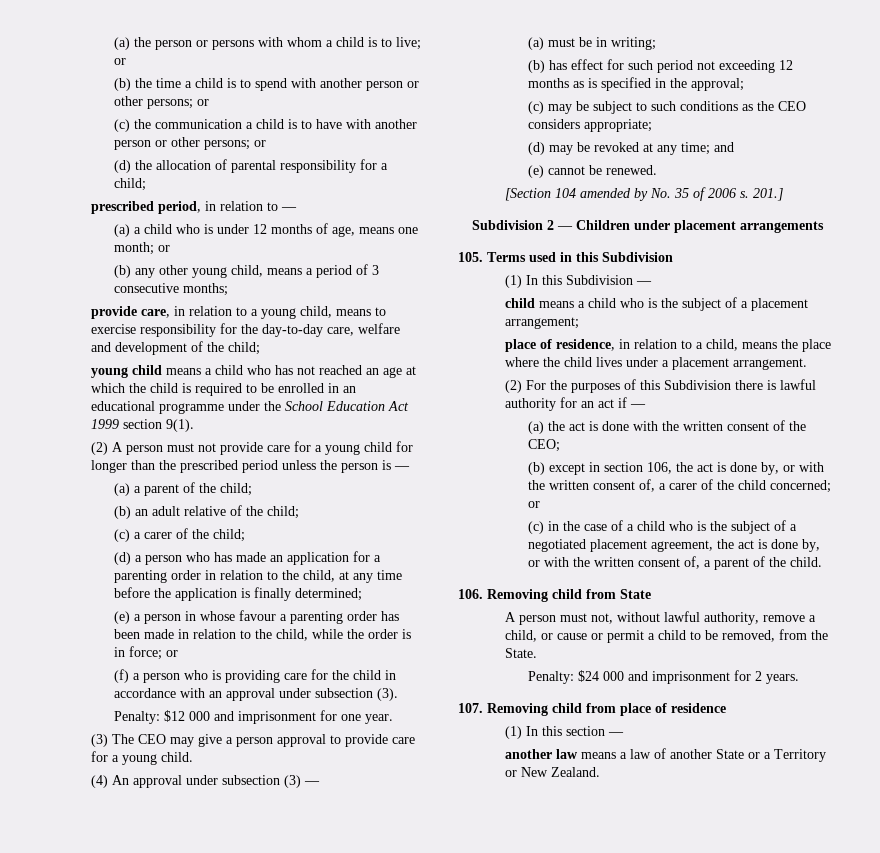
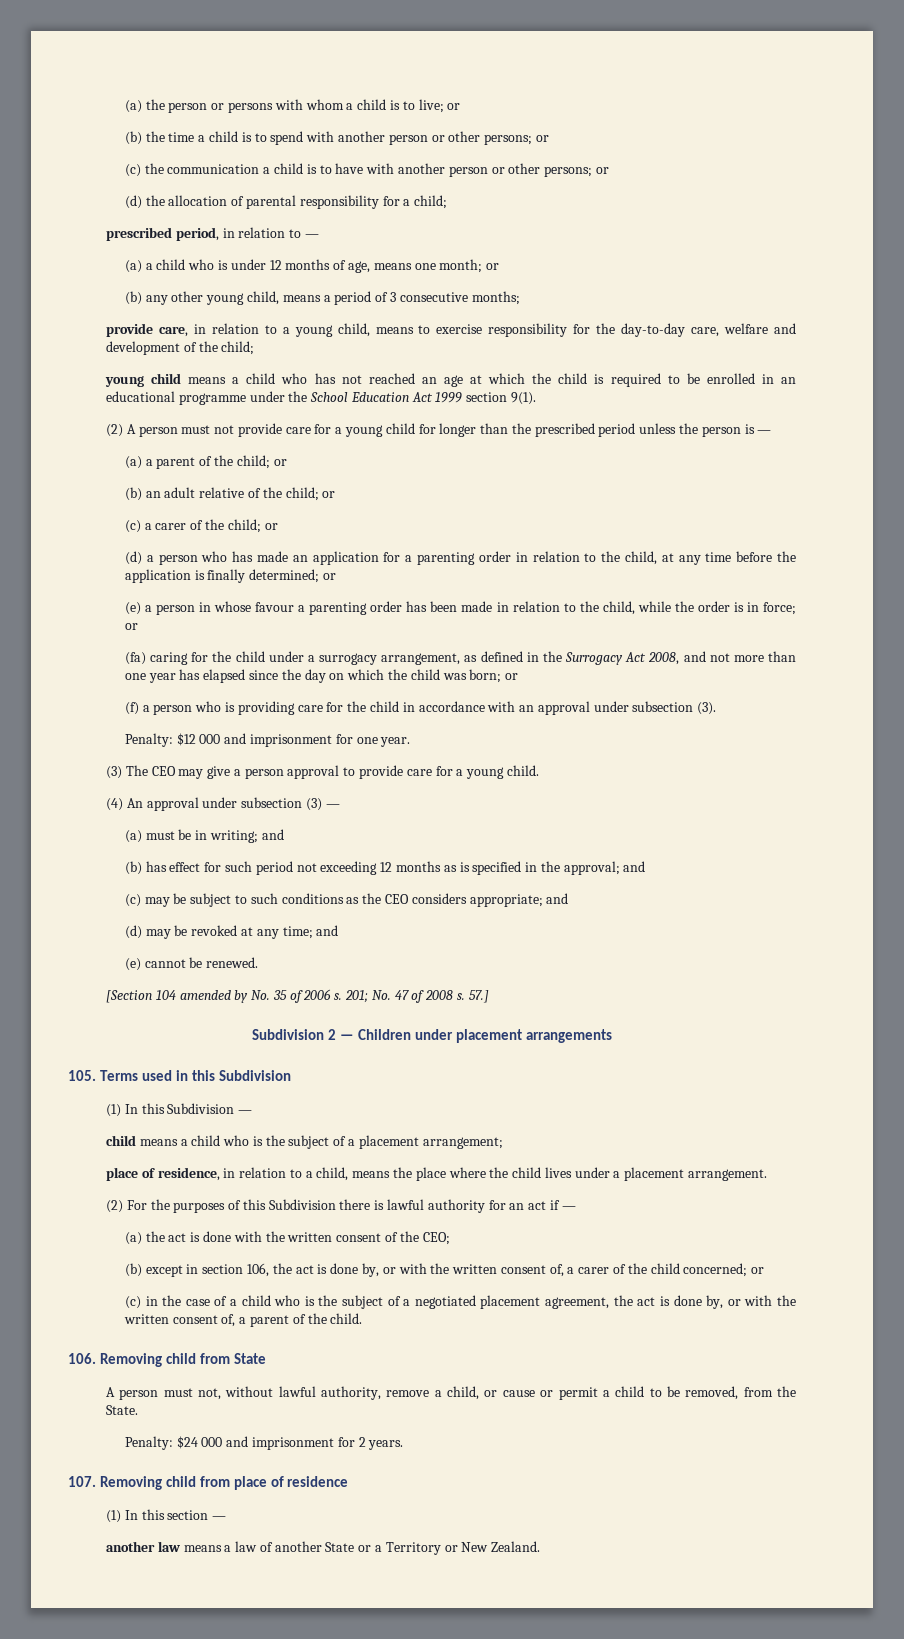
- (a) a parent of the child;
+ (a) a parent of the child; or
- (b) an adult relative of the child;
+ (b) an adult relative of the child; or
- (c) a carer of the child;
+ (c) a carer of the child; or
- (d) a person who has made an application for a parenting order in relation to the child, at any time before the application is finally determined;
+ (d) a person who has made an application for a parenting order in relation to the child, at any time before the application is finally determined; or
+ (fa) caring for the child under a surrogacy arrangement, as defined in the Surrogacy Act 2008, and not more than one year has elapsed since the day on which the child was born; or
- (a) must be in writing;
+ (a) must be in writing; and
- (b) has effect for such period not exceeding 12 months as is specified in the approval;
+ (b) has effect for such period not exceeding 12 months as is specified in the approval; and
- (c) may be subject to such conditions as the CEO considers appropriate;
+ (c) may be subject to such conditions as the CEO considers appropriate; and
- 201.]
+ 201; No. 47 of 2008 s. 57.]

